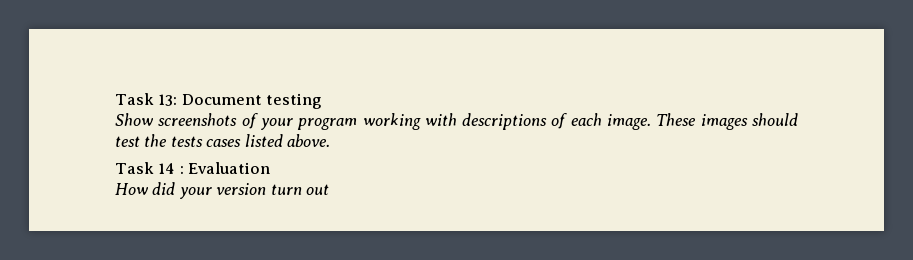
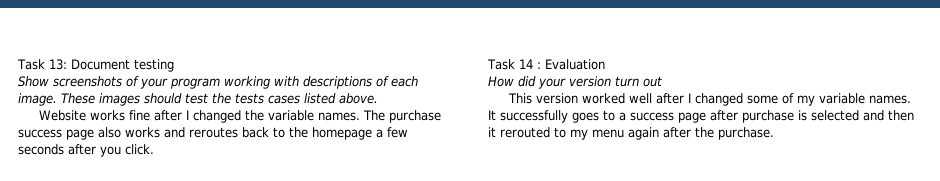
+ Website works fine after I changed the variable names. The purchase success page also works and reroutes back to the homepage a few seconds after you click.
+ This version worked well after I changed some of my variable names. It successfully goes to a success page after purchase is selected and then it rerouted to my menu again after the purchase.

